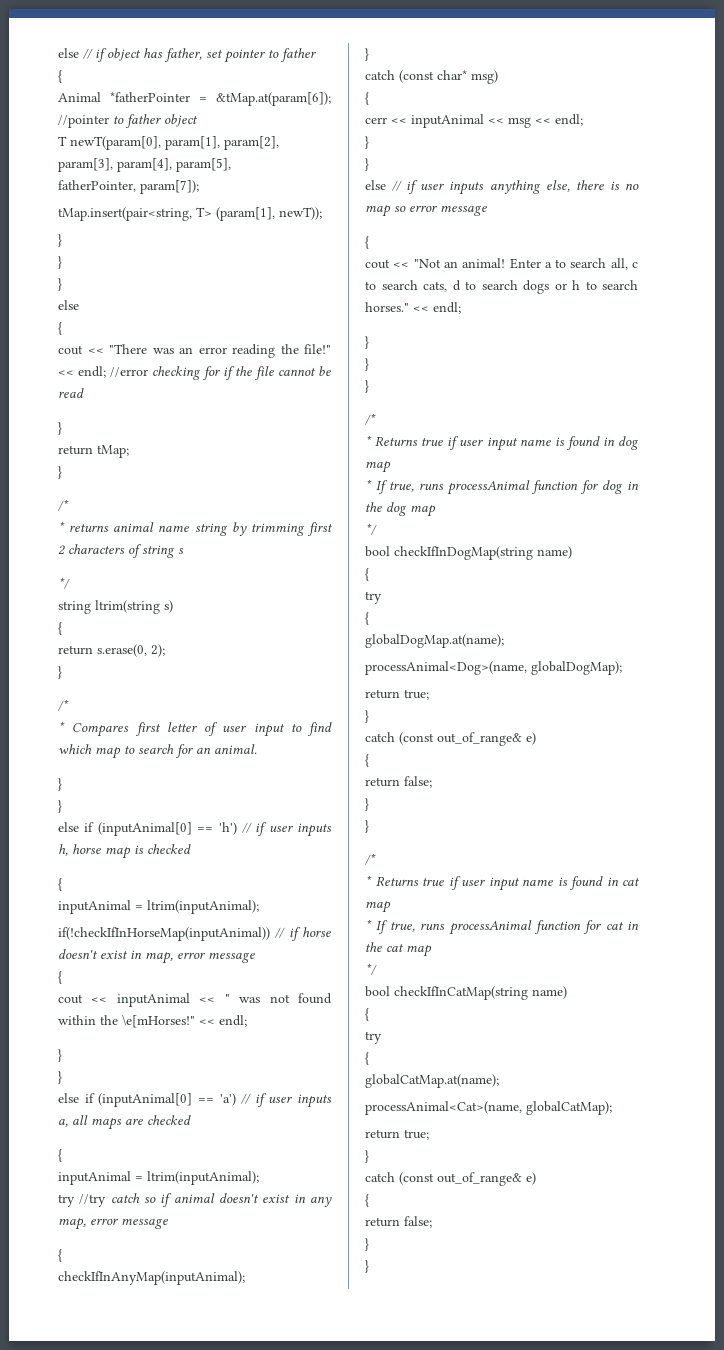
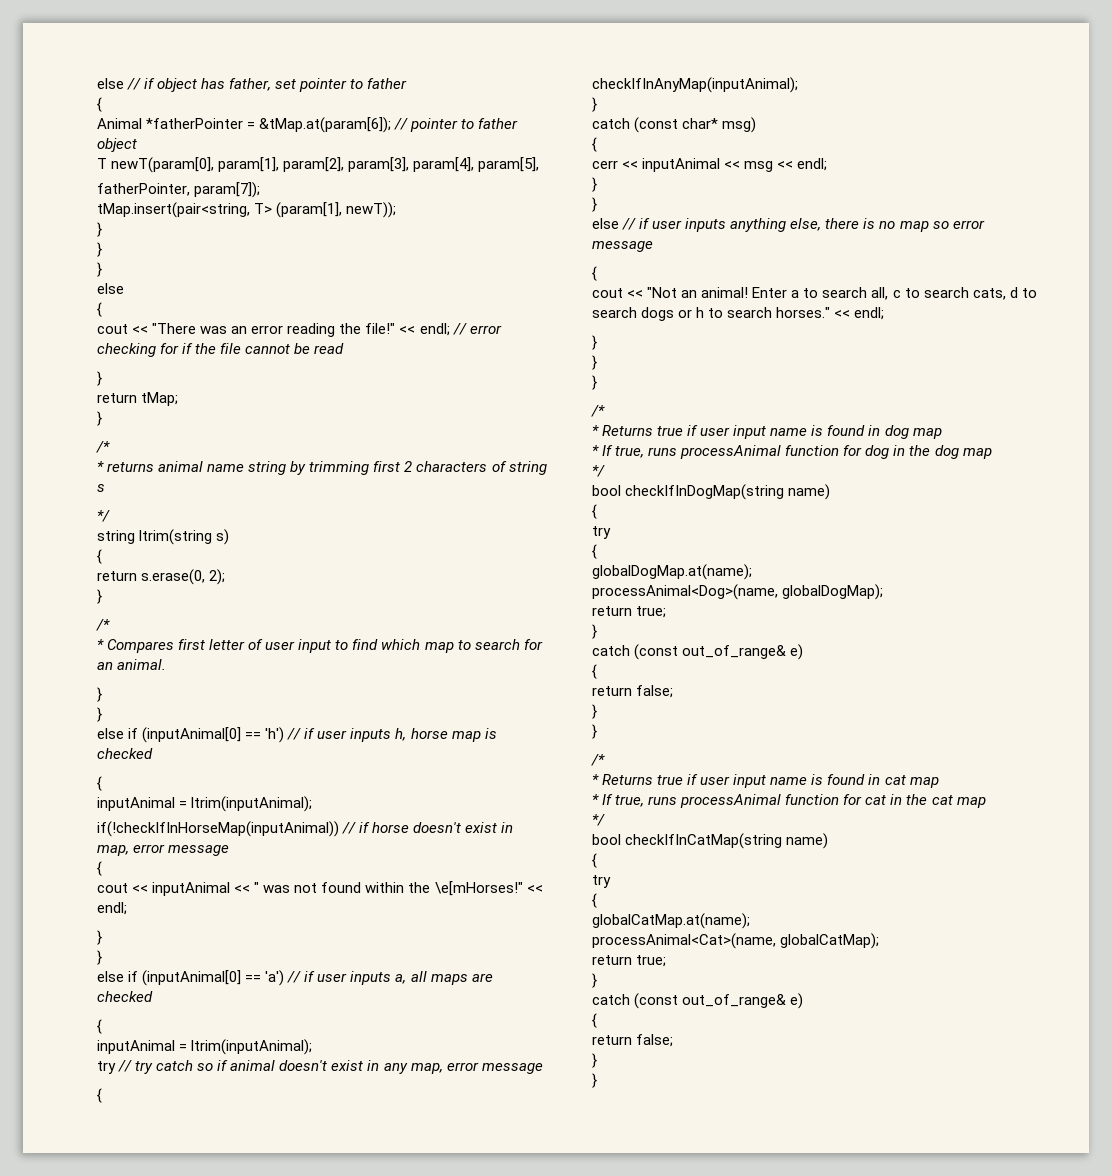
- Animal *fatherPointer = &tMap.at(param[6]); //pointer to father object
+ Animal *fatherPointer = &tMap.at(param[6]); // pointer to father object
- << endl; //error checking for if the file cannot be read
+ << endl; // error checking for if the file cannot be read
- try //try catch so if animal doesn't exist in any map, error message
+ try // try catch so if animal doesn't exist in any map, error message

